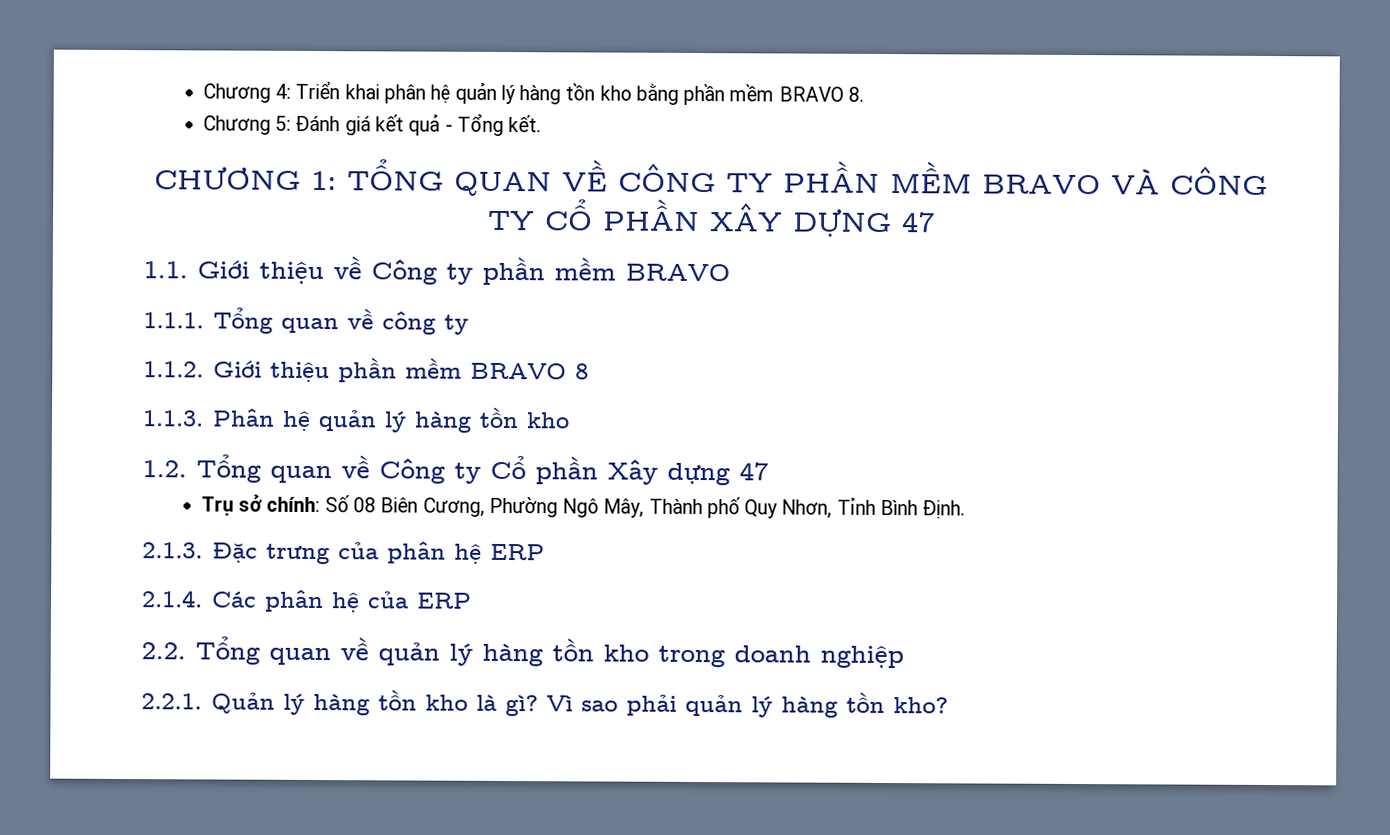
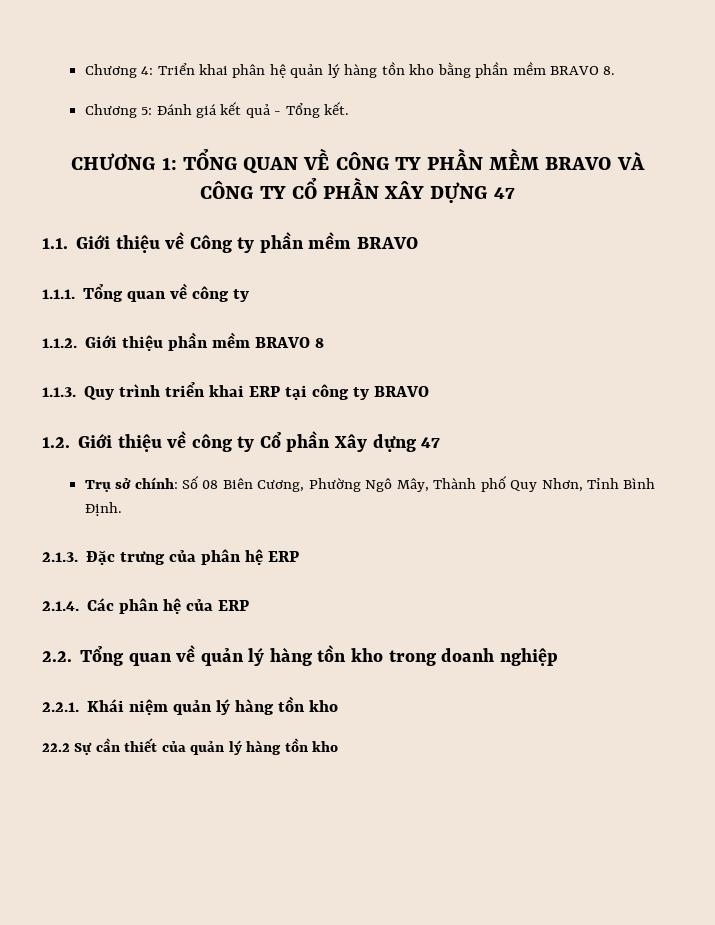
- 1.1.3. Phân hệ quản lý hàng tồn kho
- 1.2. Tổng quan về Công ty Cổ phần Xây dựng 47
+ 1.1.3. Quy trình triển khai ERP tại công ty BRAVO
+ 1.2. Giới thiệu về công ty Cổ phần Xây dựng 47
- 2.2.1. Quản lý hàng tồn kho là gì? Vì sao phải quản lý hàng tồn kho?
+ 2.2.1. Khái niệm quản lý hàng tồn kho
+ 22.2 Sự cần thiết của quản lý hàng tồn kho

